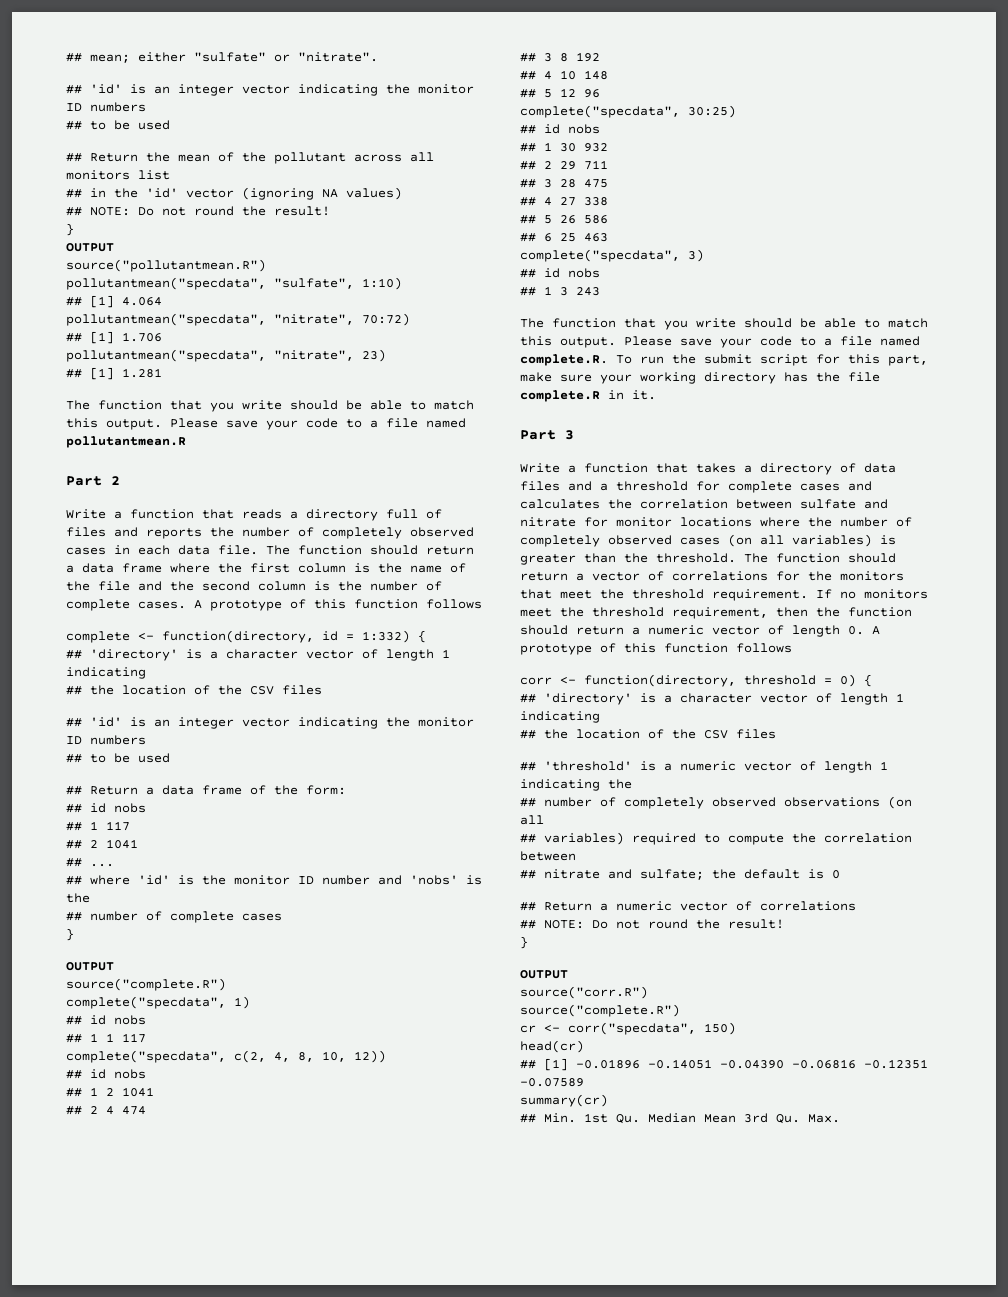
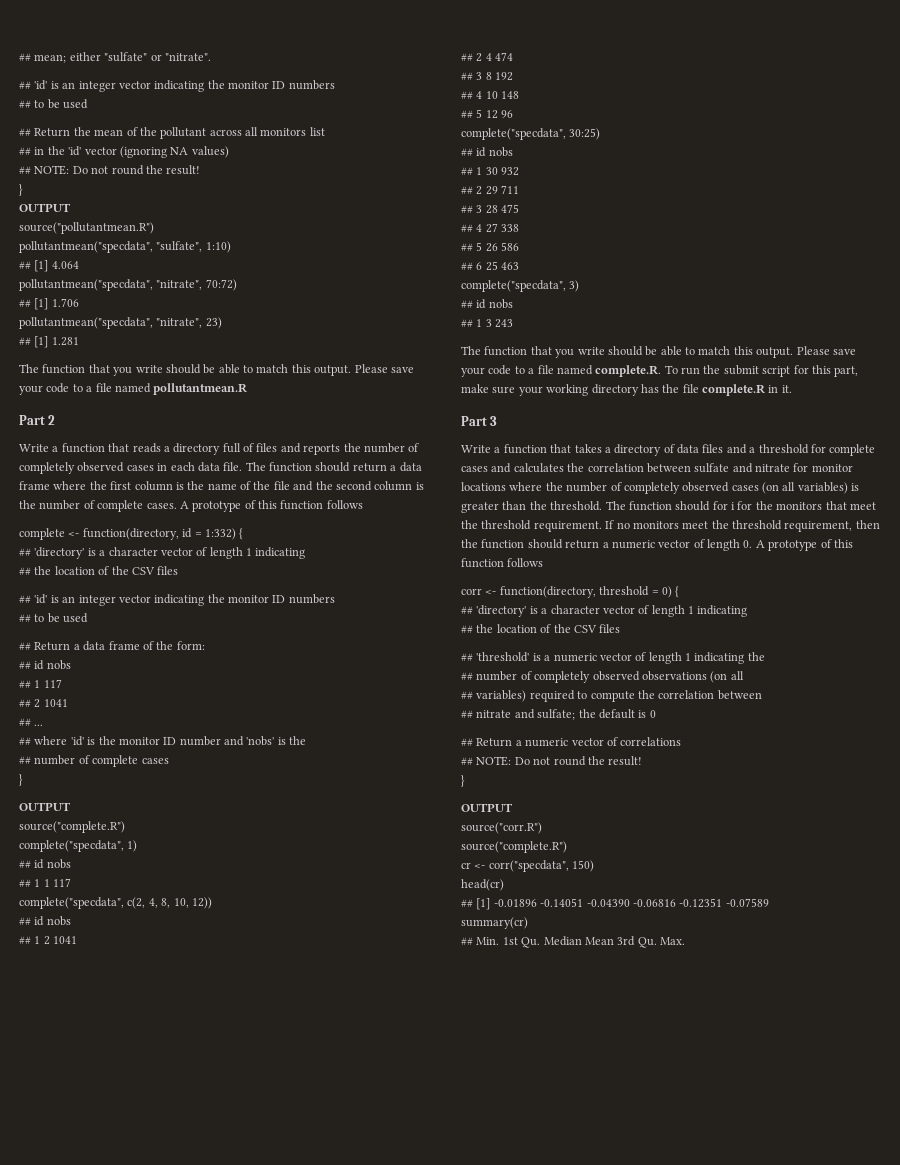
- The function should return a vector of correlations for the monitors that meet the threshold requirement.
+ The function should for i for the monitors that meet the threshold requirement.

